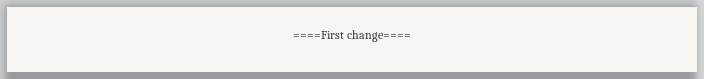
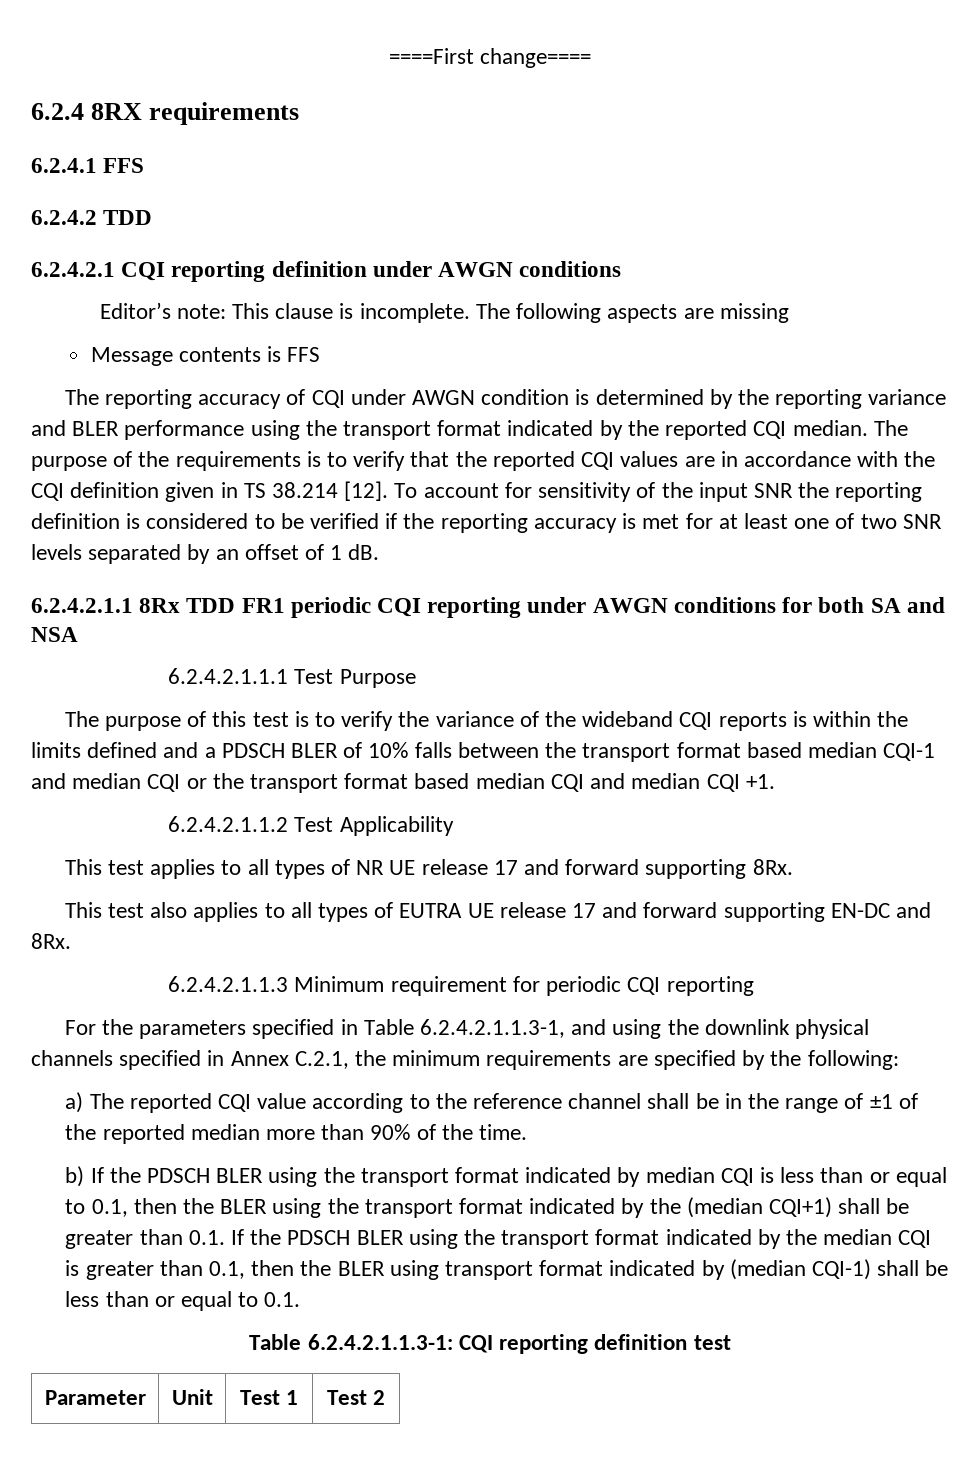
+ 6.2.4 8RX requirements
+ 6.2.4.1 FFS
+ 6.2.4.2 TDD
+ 6.2.4.2.1 CQI reporting definition under AWGN conditions
+ Editor’s note: This clause is incomplete. The following aspects are missing
+ Message contents is FFS
+ The reporting accuracy of CQI under AWGN condition is determined by the reporting variance and BLER performance using the transport format indicated by the reported CQI median. The purpose of the requirements is to verify that the reported CQI values are in accordance with the CQI definition given in TS 38.214 [12]. To account for sensitivity of the input SNR the reporting definition is considered to be verified if the reporting accuracy is met for at least one of two SNR levels separated by an offset of 1 dB.
+ 6.2.4.2.1.1 8Rx TDD FR1 periodic CQI reporting under AWGN conditions for both SA and NSA
+ 6.2.4.2.1.1.1 Test Purpose
+ The purpose of this test is to verify the variance of the wideband CQI reports is within the limits defined and a PDSCH BLER of 10% falls between the transport format based median CQI-1 and median CQI or the transport format based median CQI and median CQI +1.
+ 6.2.4.2.1.1.2 Test Applicability
+ This test applies to all types of NR UE release 17 and forward supporting 8Rx.
+ This test also applies to all types of EUTRA UE release 17 and forward supporting EN-DC and 8Rx.
+ 6.2.4.2.1.1.3 Minimum requirement for periodic CQI reporting
+ For the parameters specified in Table 6.2.4.2.1.1.3-1, and using the downlink physical channels specified in Annex C.2.1, the minimum requirements are specified by the following:
+ a) The reported CQI value according to the reference channel shall be in the range of ±1 of the reported median more than 90% of the time.
+ b) If the PDSCH BLER using the transport format indicated by median CQI is less than or equal to 0.1, then the BLER using the transport format indicated by the (median CQI+1) shall be greater than 0.1. If the PDSCH BLER using the transport format indicated by the median CQI is greater than 0.1, then the BLER using transport format indicated by (median CQI-1) shall be less than or equal to 0.1.
+ Table 6.2.4.2.1.1.3-1: CQI reporting definition test
+ Parameter | Unit | Test 1 | Test 2

